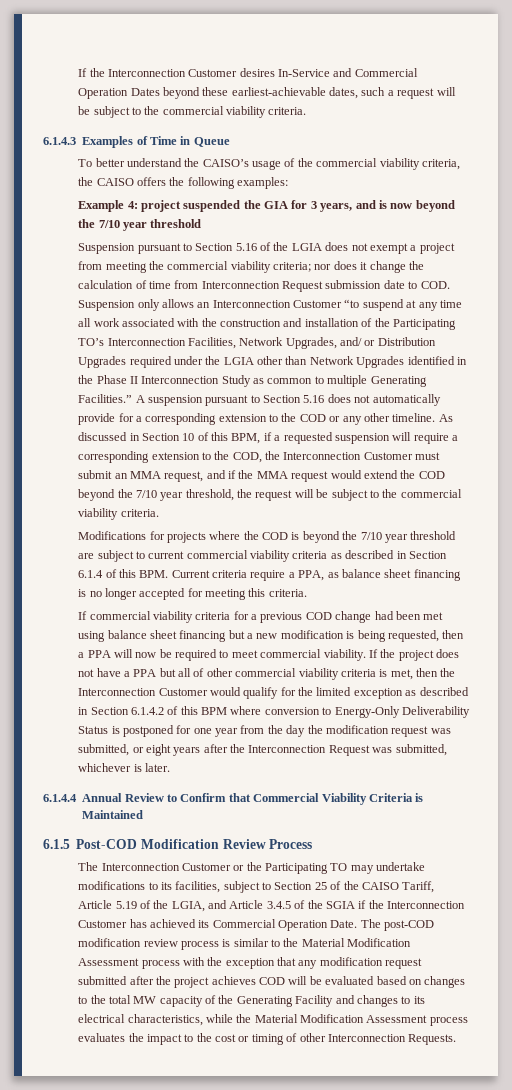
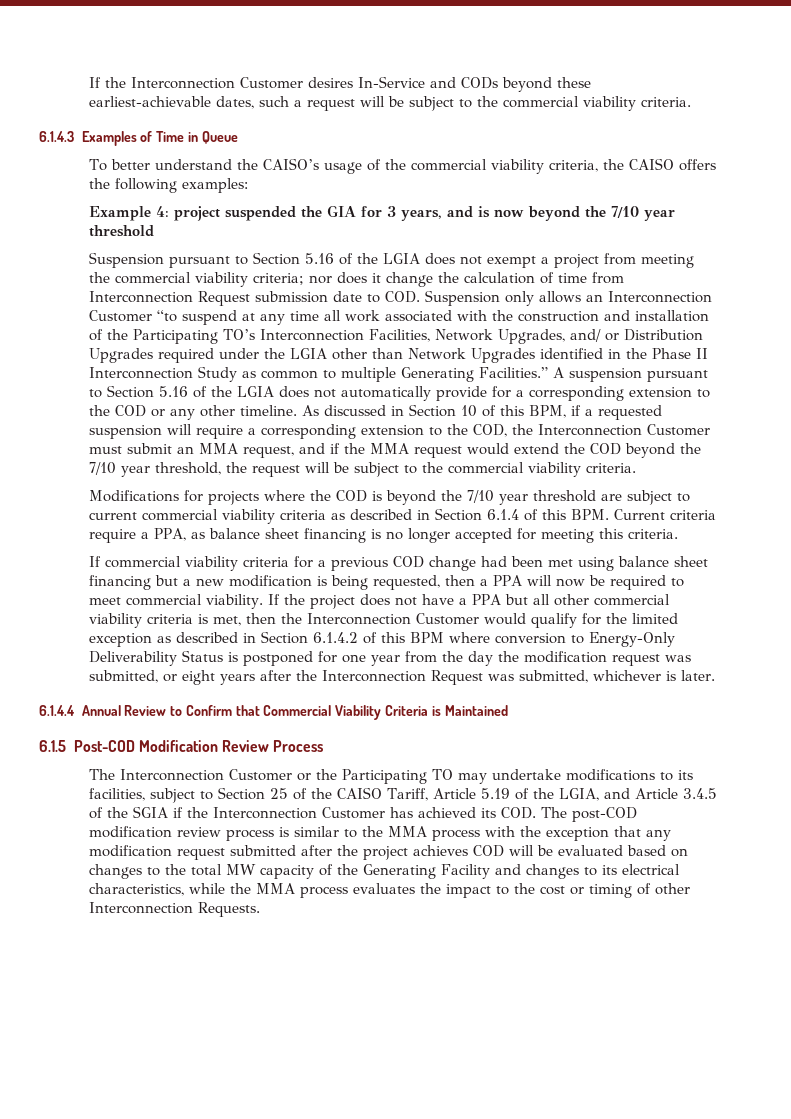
- If the Interconnection Customer desires In-Service and Commercial Operation Dates beyond these earliest-achievable dates, such a request will be subject to the commercial viability criteria.
+ If the Interconnection Customer desires In-Service and CODs beyond these earliest-achievable dates, such a request will be subject to the commercial viability criteria.
- A suspension pursuant to Section 5.16 does not automatically provide for a corresponding extension to the COD or any other timeline.
+ A suspension pursuant to Section 5.16 of the LGIA does not automatically provide for a corresponding extension to the COD or any other timeline.
- If the project does not have a PPA but all of other commercial viability criteria is met, then the Interconnection Customer would qualify for the limited exception as described in Section 6.1.4.2 of this BPM where conversion to Energy-Only Deliverability Status is postponed for one year from the day the modification request was submitted, or eight years after the Interconnection Request was submitted, whichever is later.
+ If the project does not have a PPA but all other commercial viability criteria is met, then the Interconnection Customer would qualify for the limited exception as described in Section 6.1.4.2 of this BPM where conversion to Energy-Only Deliverability Status is postponed for one year from the day the modification request was submitted, or eight years after the Interconnection Request was submitted, whichever is later.
- The Interconnection Customer or the Participating TO may undertake modifications to its facilities, subject to Section 25 of the CAISO Tariff, Article 5.19 of the LGIA, and Article 3.4.5 of the SGIA if the Interconnection Customer has achieved its Commercial Operation Date. The post-COD modification review process is similar to the Material Modification Assessment process with the exception that any modification request submitted after the project achieves COD will be evaluated based on changes to the total MW capacity of the Generating Facility and changes to its electrical characteristics, while the Material Modification Assessment process evaluates the impact to the cost or timing of other Interconnection Requests.
+ The Interconnection Customer or the Participating TO may undertake modifications to its facilities, subject to Section 25 of the CAISO Tariff, Article 5.19 of the LGIA, and Article 3.4.5 of the SGIA if the Interconnection Customer has achieved its COD. The post-COD modification review process is similar to the MMA process with the exception that any modification request submitted after the project achieves COD will be evaluated based on changes to the total MW capacity of the Generating Facility and changes to its electrical characteristics, while the MMA process evaluates the impact to the cost or timing of other Interconnection Requests.

